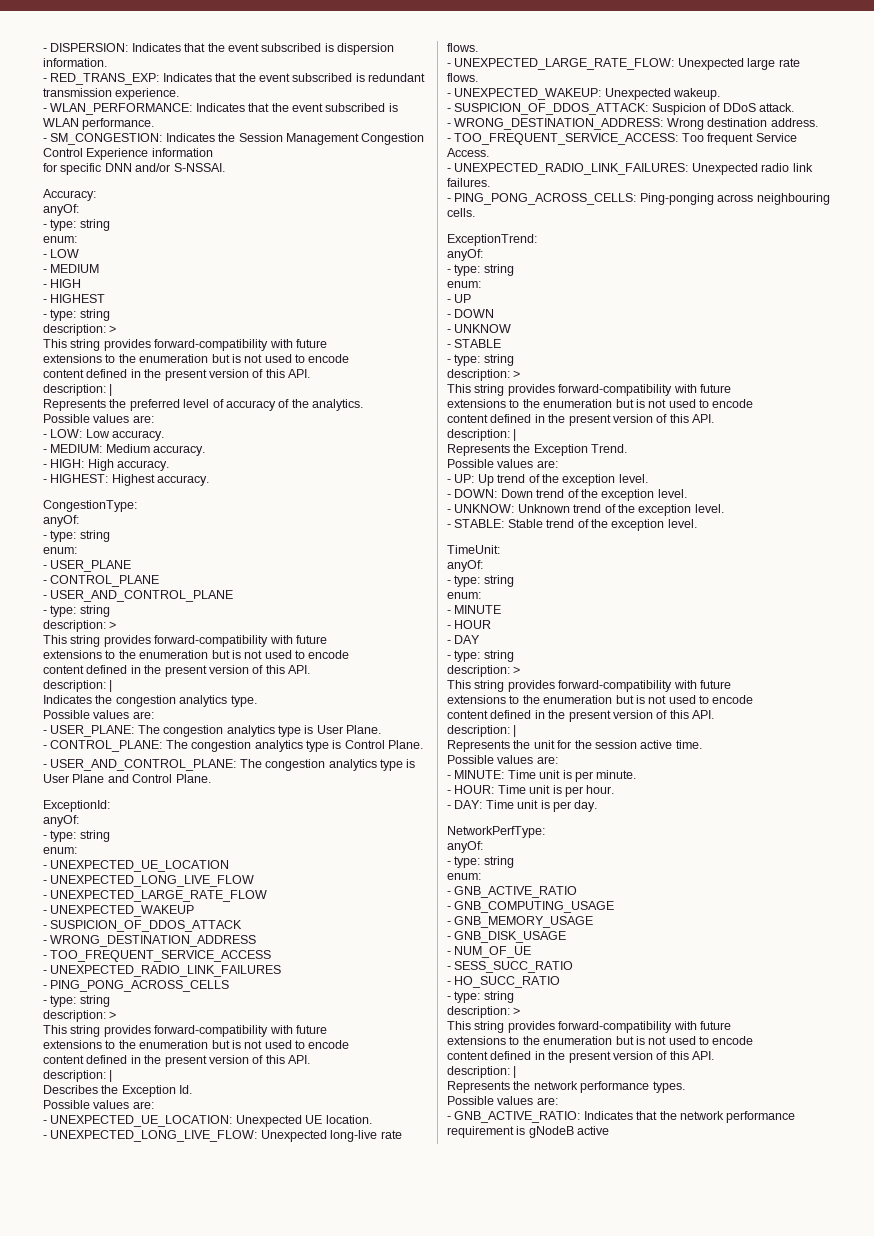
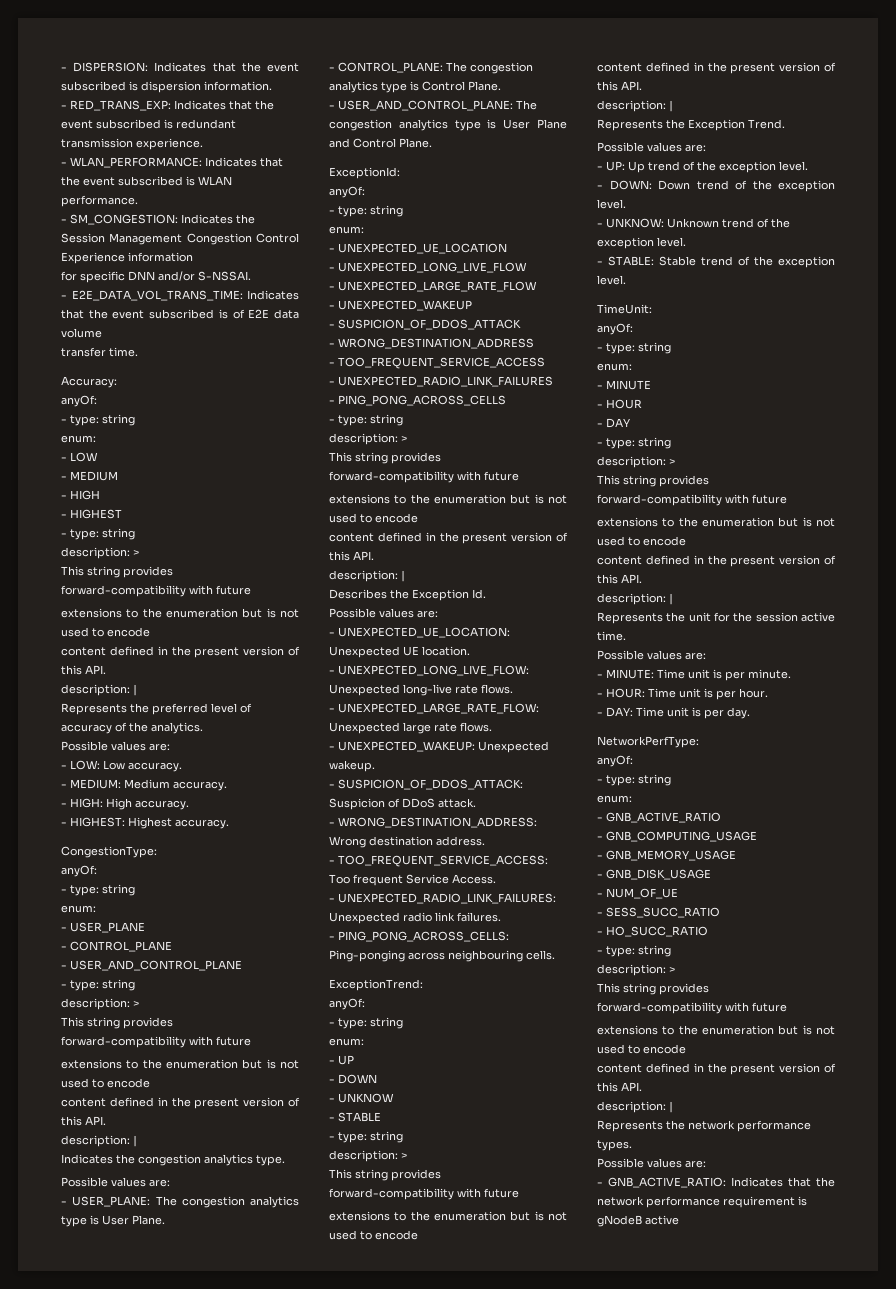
+ - E2E_DATA_VOL_TRANS_TIME: Indicates that the event subscribed is of E2E data volume
+ transfer time.

